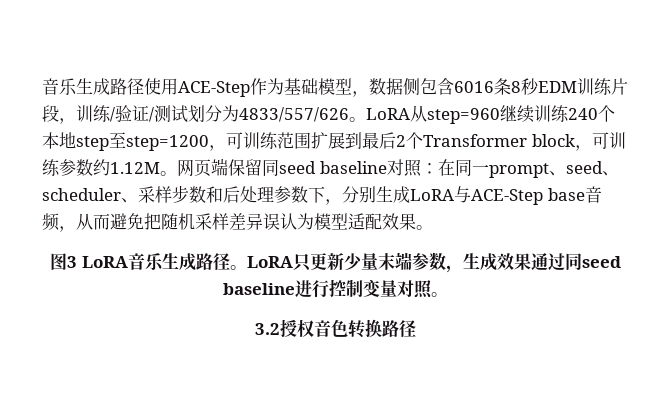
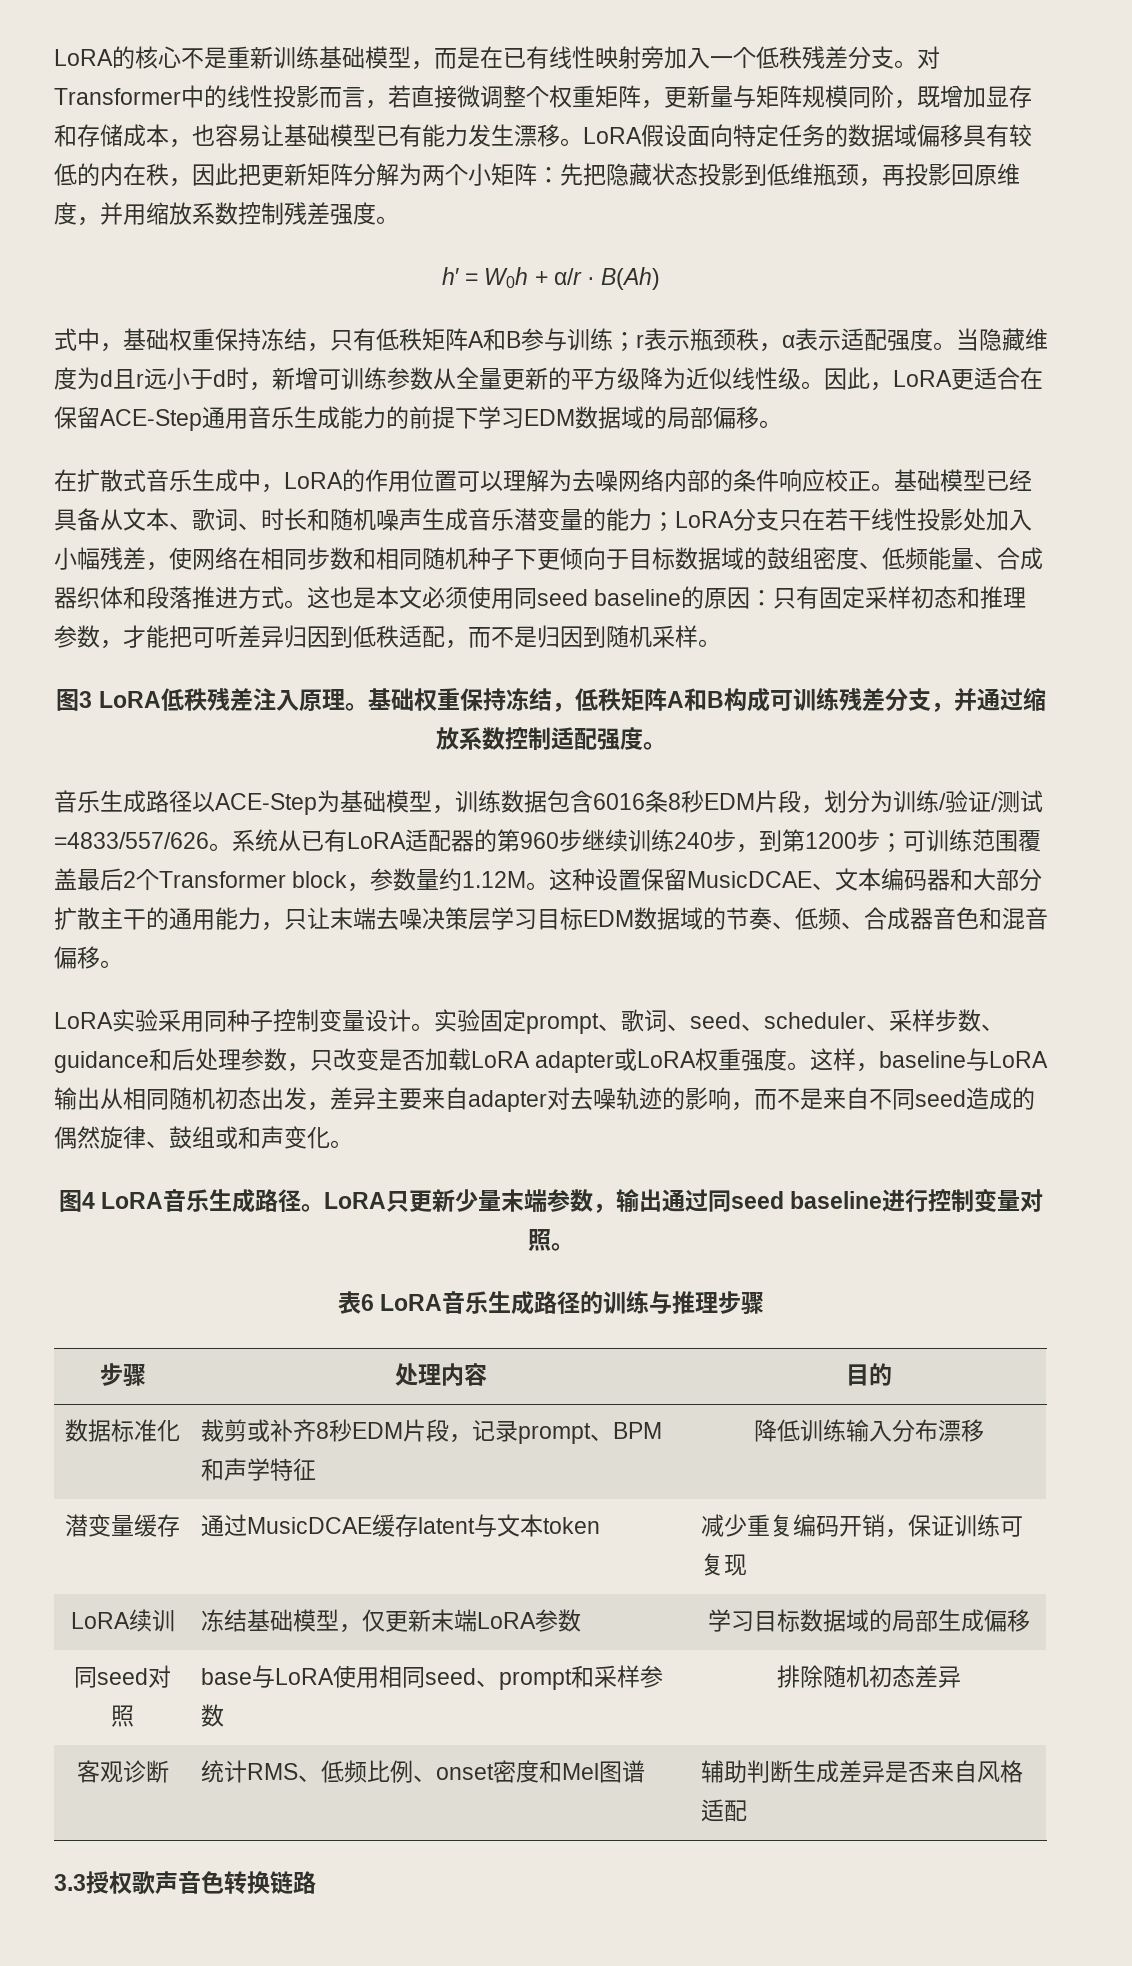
- 音乐生成路径使用ACE-Step作为基础模型，数据侧包含6016条8秒EDM训练片段，训练/验证/测试划分为4833/557/626。LoRA从step=960继续训练240个本地step至step=1200，可训练范围扩展到最后2个Transformer block，可训练参数约1.12M。网页端保留同seed baseline对照：在同一prompt、seed、scheduler、采样步数和后处理参数下，分别生成LoRA与ACE-Step base音频，从而避免把随机采样差异误认为模型适配效果。
- 图3 LoRA音乐生成路径。
+ LoRA的核心不是重新训练基础模型，而是在已有线性映射旁加入一个低秩残差分支。对Transformer中的线性投影而言，若直接微调整个权重矩阵，更新量与矩阵规模同阶，既增加显存和存储成本，也容易让基础模型已有能力发生漂移。LoRA假设面向特定任务的数据域偏移具有较低的内在秩，因此把更新矩阵分解为两个小矩阵：先把隐藏状态投影到低维瓶颈，再投影回原维度，并用缩放系数控制残差强度。
+ h′ = W0h + α/r · B(Ah)
+ 式中，基础权重保持冻结，只有低秩矩阵A和B参与训练；r表示瓶颈秩，α表示适配强度。当隐藏维度为d且r远小于d时，新增可训练参数从全量更新的平方级降为近似线性级。因此，LoRA更适合在保留ACE-Step通用音乐生成能力的前提下学习EDM数据域的局部偏移。
+ 在扩散式音乐生成中，LoRA的作用位置可以理解为去噪网络内部的条件响应校正。基础模型已经具备从文本、歌词、时长和随机噪声生成音乐潜变量的能力；LoRA分支只在若干线性投影处加入小幅残差，使网络在相同步数和相同随机种子下更倾向于目标数据域的鼓组密度、低频能量、合成器织体和段落推进方式。这也是本文必须使用同seed baseline的原因：只有固定采样初态和推理参数，才能把可听差异归因到低秩适配，而不是归因到随机采样。
+ 图3 LoRA低秩残差注入原理。基础权重保持冻结，低秩矩阵A和B构成可训练残差分支，并通过缩放系数控制适配强度。
+ 音乐生成路径以ACE-Step为基础模型，训练数据包含6016条8秒EDM片段，划分为训练/验证/测试=4833/557/626。系统从已有LoRA适配器的第960步继续训练240步，到第1200步；可训练范围覆盖最后2个Transformer block，参数量约1.12M。这种设置保留MusicDCAE、文本编码器和大部分扩散主干的通用能力，只让末端去噪决策层学习目标EDM数据域的节奏、低频、合成器音色和混音偏移。
+ LoRA实验采用同种子控制变量设计。实验固定prompt、歌词、seed、scheduler、采样步数、guidance和后处理参数，只改变是否加载LoRA adapter或LoRA权重强度。这样，baseline与LoRA输出从相同随机初态出发，差异主要来自adapter对去噪轨迹的影响，而不是来自不同seed造成的偶然旋律、鼓组或和声变化。
+ 图4 LoRA音乐生成路径。
- LoRA只更新少量末端参数，生成效果通过同seed baseline进行控制变量对照。
+ LoRA只更新少量末端参数，输出通过同seed baseline进行控制变量对照。
- 3.2授权音色转换路径
+ 表6 LoRA音乐生成路径的训练与推理步骤
+ 步骤 | 处理内容 | 目的
+ 数据标准化 | 裁剪或补齐8秒EDM片段，记录prompt、BPM和声学特征 | 降低训练输入分布漂移
+ 潜变量缓存 | 通过MusicDCAE缓存latent与文本token | 减少重复编码开销，保证训练可复现
+ LoRA续训 | 冻结基础模型，仅更新末端LoRA参数 | 学习目标数据域的局部生成偏移
+ 同seed对照 | base与LoRA使用相同seed、prompt和采样参数 | 排除随机初态差异
+ 客观诊断 | 统计RMS、低频比例、onset密度和Mel图谱 | 辅助判断生成差异是否来自风格适配
+ 3.3授权歌声音色转换链路

